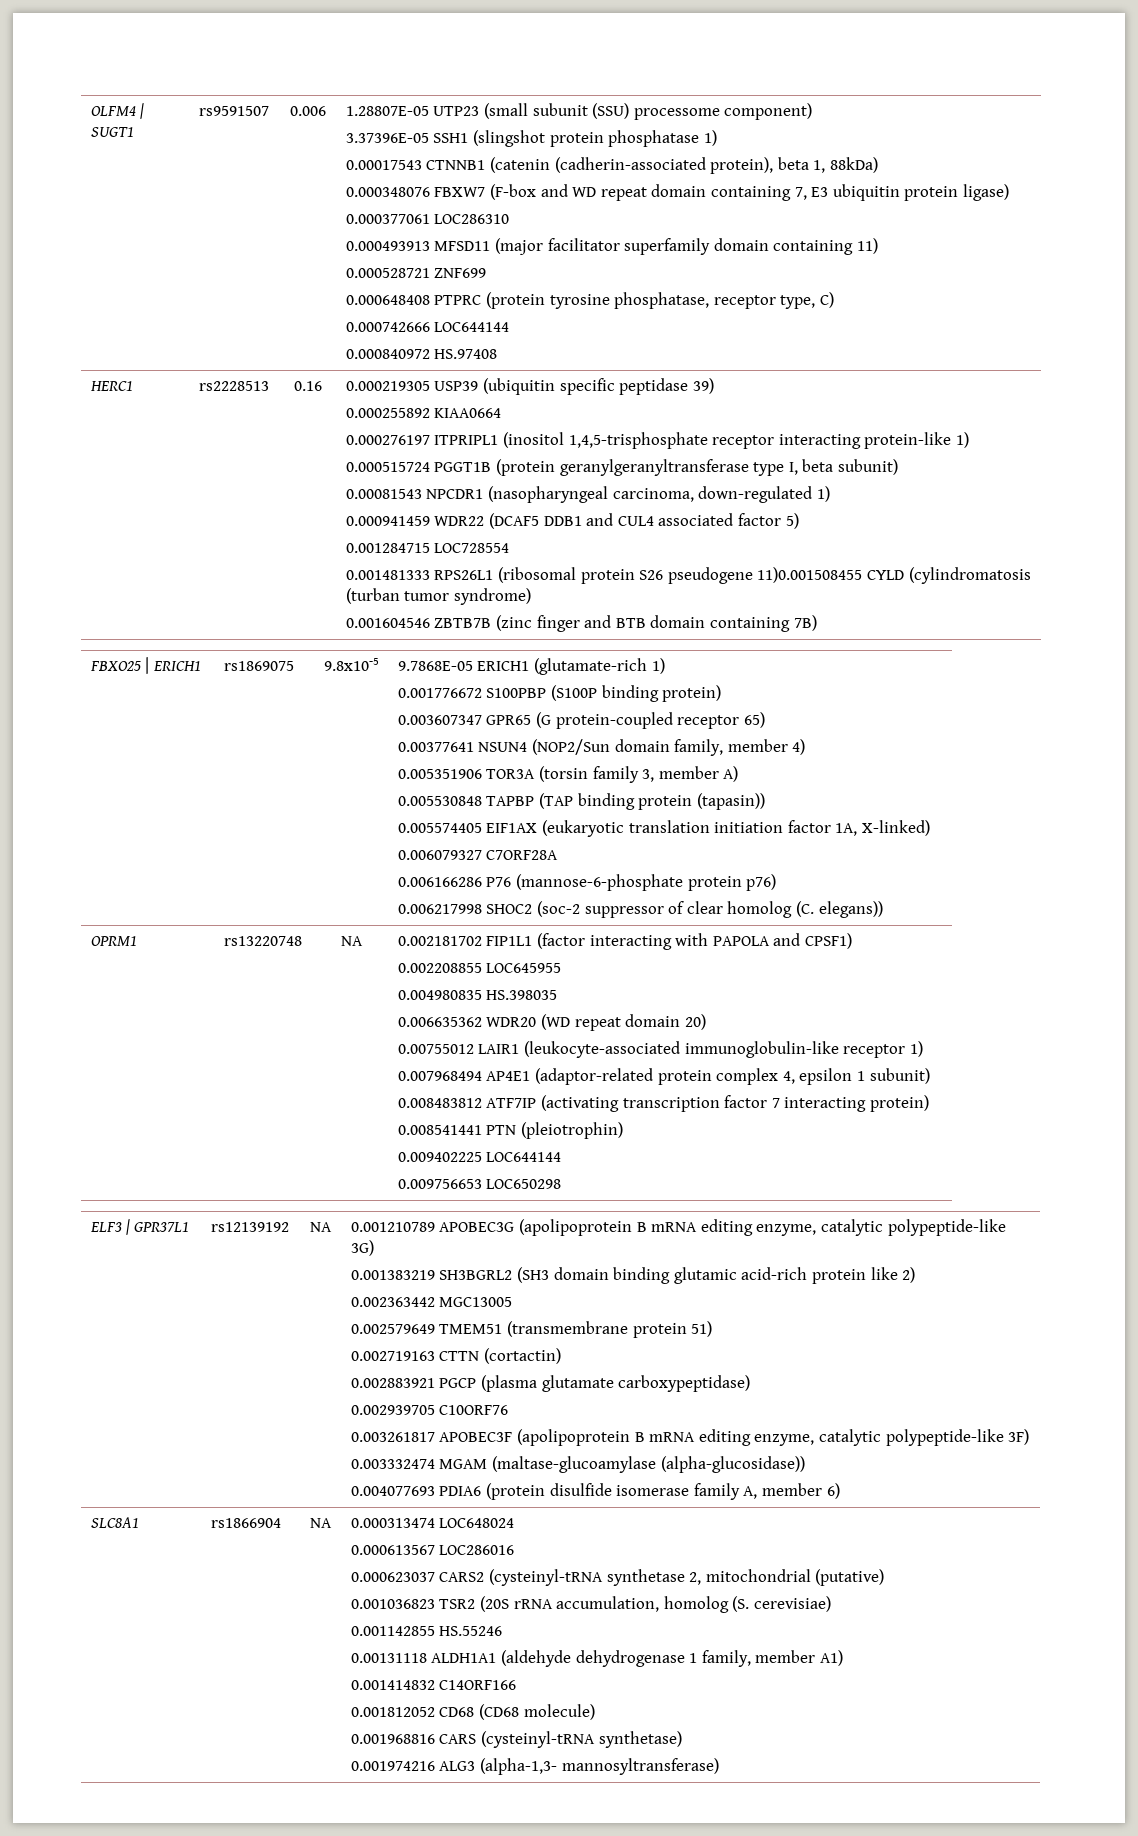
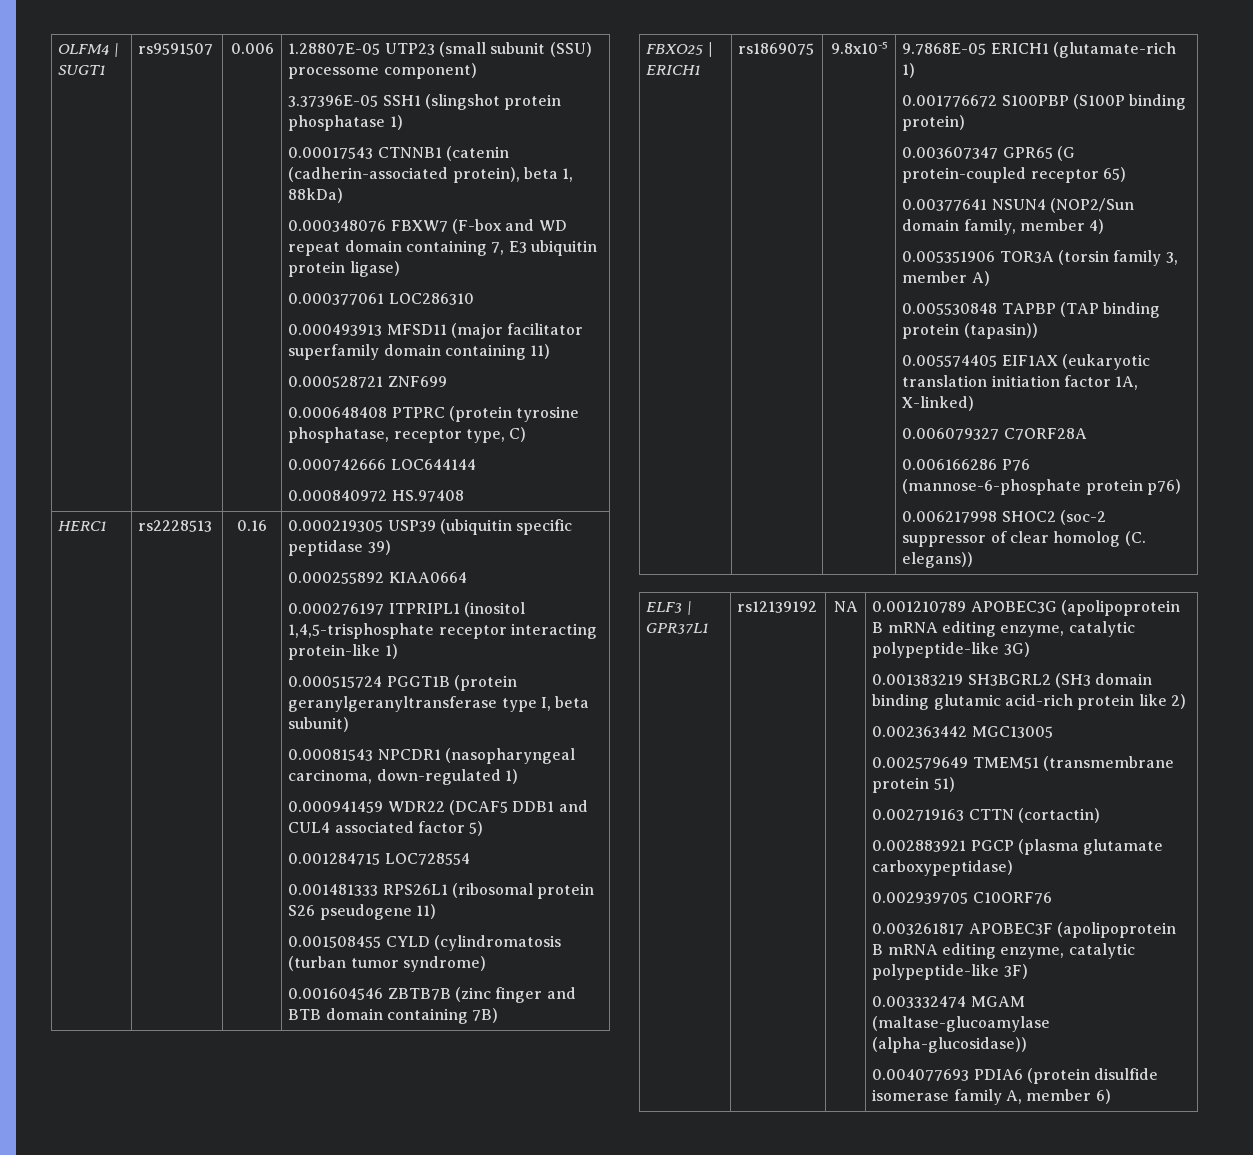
- 0.001481333 RPS26L1 (ribosomal protein S26 pseudogene 11)0.001508455 CYLD (cylindromatosis (turban tumor syndrome)
+ 0.001481333 RPS26L1 (ribosomal protein S26 pseudogene 11)
+ 0.001508455 CYLD (cylindromatosis (turban tumor syndrome)
- OPRM1 | rs13220748 | NA | 0.002181702 FIP1L1 (factor interacting with PAPOLA and CPSF1)
- 0.002208855 LOC645955
- 0.004980835 HS.398035
- 0.006635362 WDR20 (WD repeat domain 20)
- 0.00755012 LAIR1 (leukocyte-associated immunoglobulin-like receptor 1)
- 0.007968494 AP4E1 (adaptor-related protein complex 4, epsilon 1 subunit)
- 0.008483812 ATF7IP (activating transcription factor 7 interacting protein)
- 0.008541441 PTN (pleiotrophin)
- 0.009402225 LOC644144
- 0.009756653 LOC650298
- SLC8A1 | rs1866904 | NA | 0.000313474 LOC648024
- 0.000613567 LOC286016
- 0.000623037 CARS2 (cysteinyl-tRNA synthetase 2, mitochondrial (putative)
- 0.001036823 TSR2 (20S rRNA accumulation, homolog (S. cerevisiae)
- 0.001142855 HS.55246
- 0.00131118 ALDH1A1 (aldehyde dehydrogenase 1 family, member A1)
- 0.001414832 C14ORF166
- 0.001812052 CD68 (CD68 molecule)
- 0.001968816 CARS (cysteinyl-tRNA synthetase)
- 0.001974216 ALG3 (alpha-1,3- mannosyltransferase)

